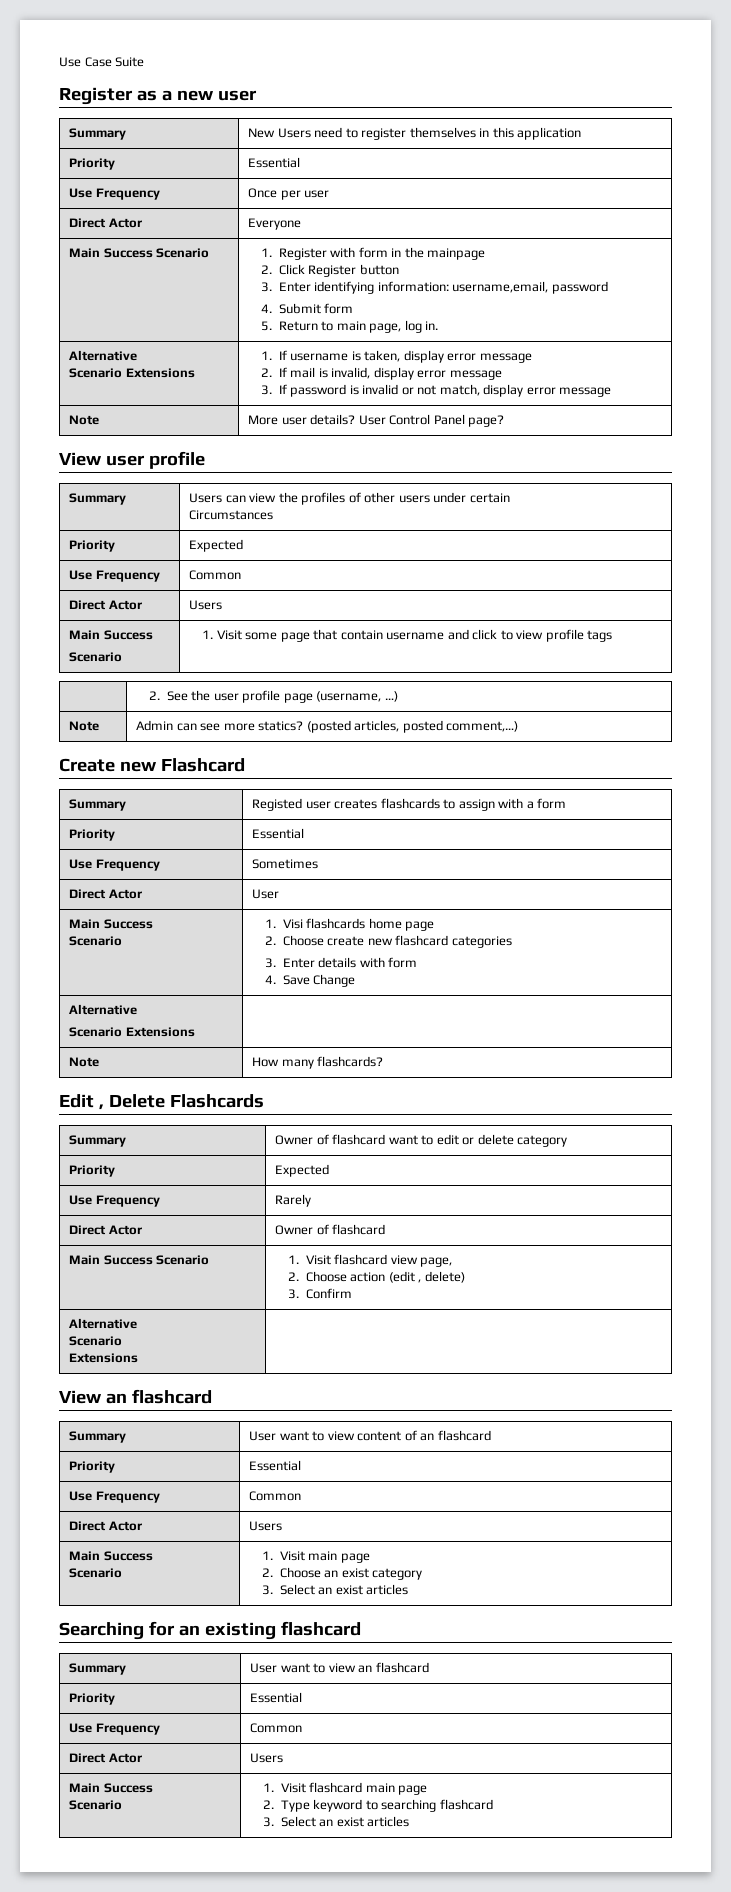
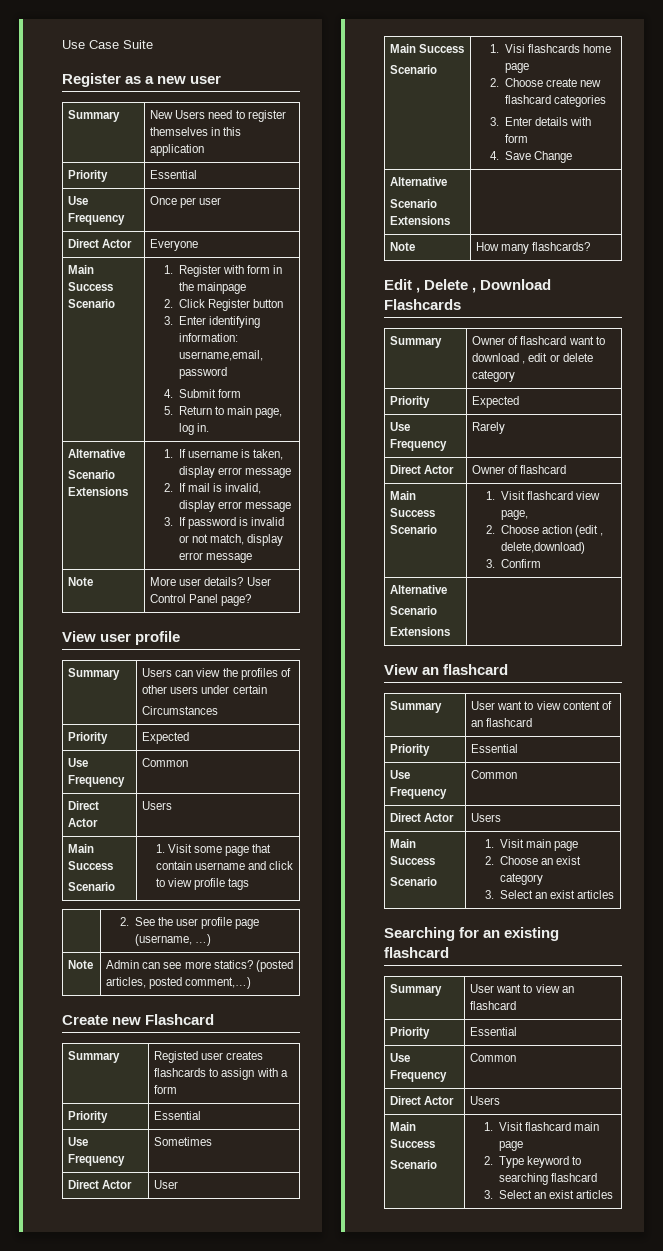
- Edit , Delete Flashcards
+ Edit , Delete , Download Flashcards
- Summary | Owner of flashcard want to edit or delete category
+ Summary | Owner of flashcard want to download , edit or delete category
  Main Success Scenario | 1. Visit flashcard view page,
- 2. Choose action (edit , delete)
+ 2. Choose action (edit , delete,download)

